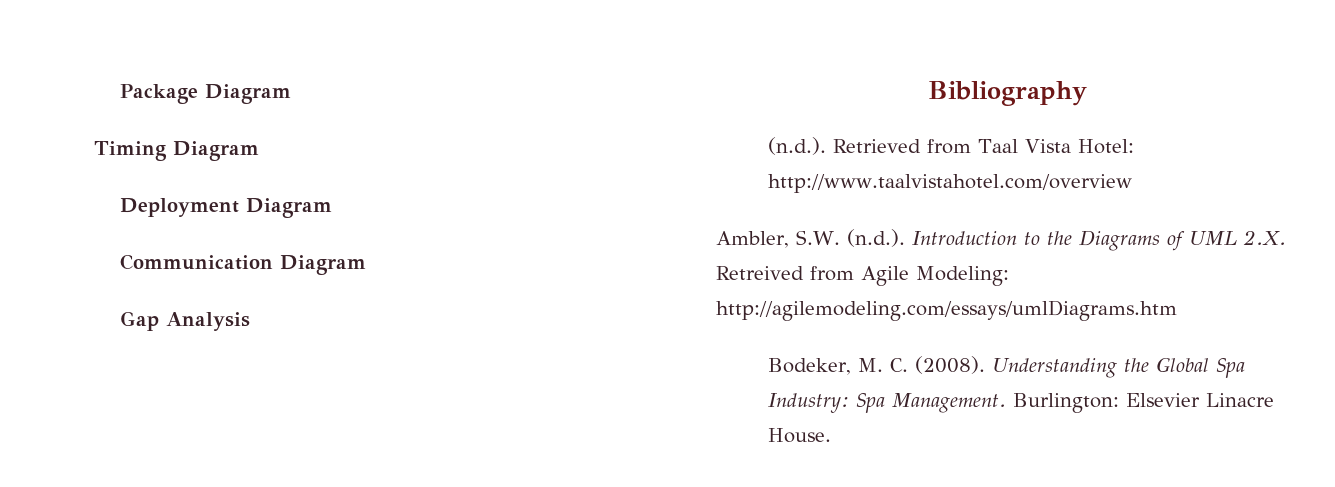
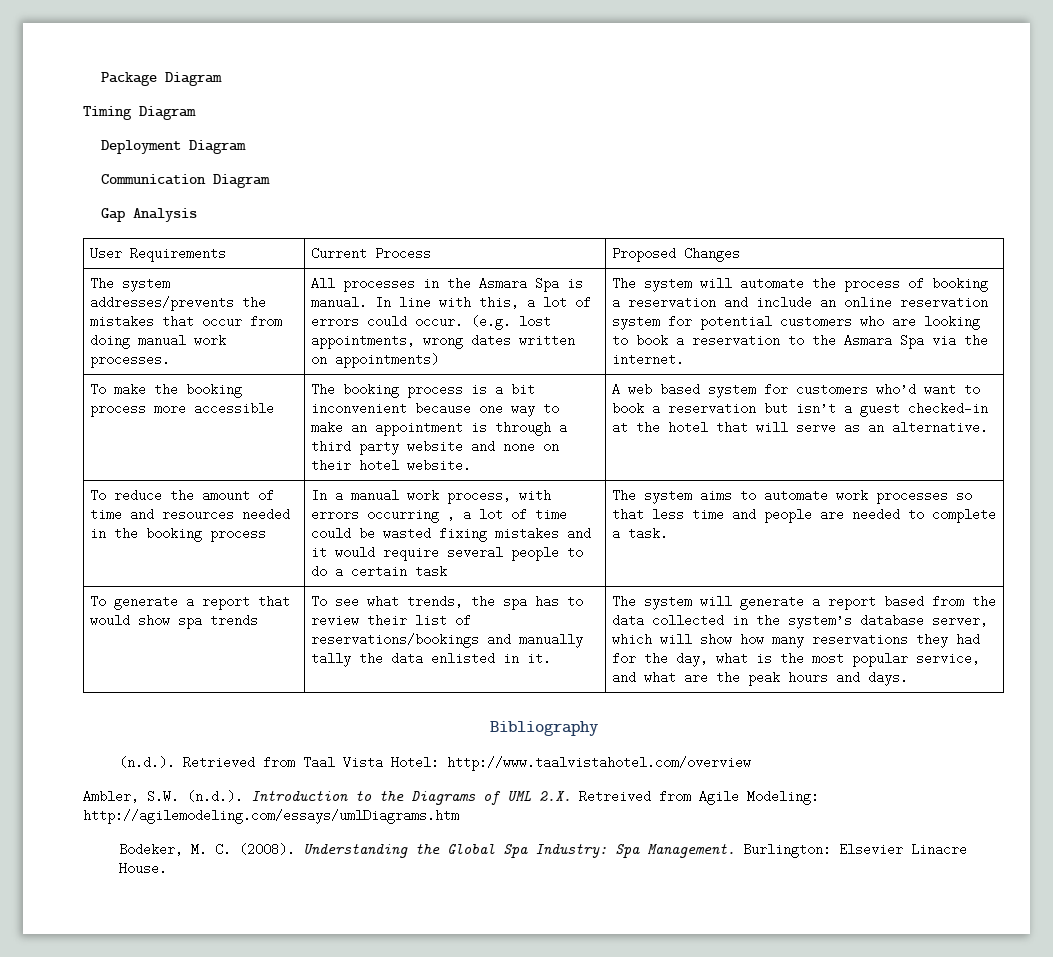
+ User Requirements | Current Process | Proposed Changes
+ The system addresses/prevents the mistakes that occur from doing manual work processes. | All processes in the Asmara Spa is manual. In line with this, a lot of errors could occur. (e.g. lost appointments, wrong dates written on appointments) | The system will automate the process of booking a reservation and include an online reservation system for potential customers who are looking to book a reservation to the Asmara Spa via the internet.
+ To make the booking process more accessible | The booking process is a bit inconvenient because one way to make an appointment is through a third party website and none on their hotel website. | A web based system for customers who’d want to book a reservation but isn’t a guest checked-in at the hotel that will serve as an alternative.
+ To reduce the amount of time and resources needed in the booking process | In a manual work process, with errors occurring , a lot of time could be wasted fixing mistakes and it would require several people to do a certain task | The system aims to automate work processes so that less time and people are needed to complete a task.
+ To generate a report that would show spa trends | To see what trends, the spa has to review their list of reservations/bookings and manually tally the data enlisted in it. | The system will generate a report based from the data collected in the system’s database server, which will show how many reservations they had for the day, what is the most popular service, and what are the peak hours and days.

